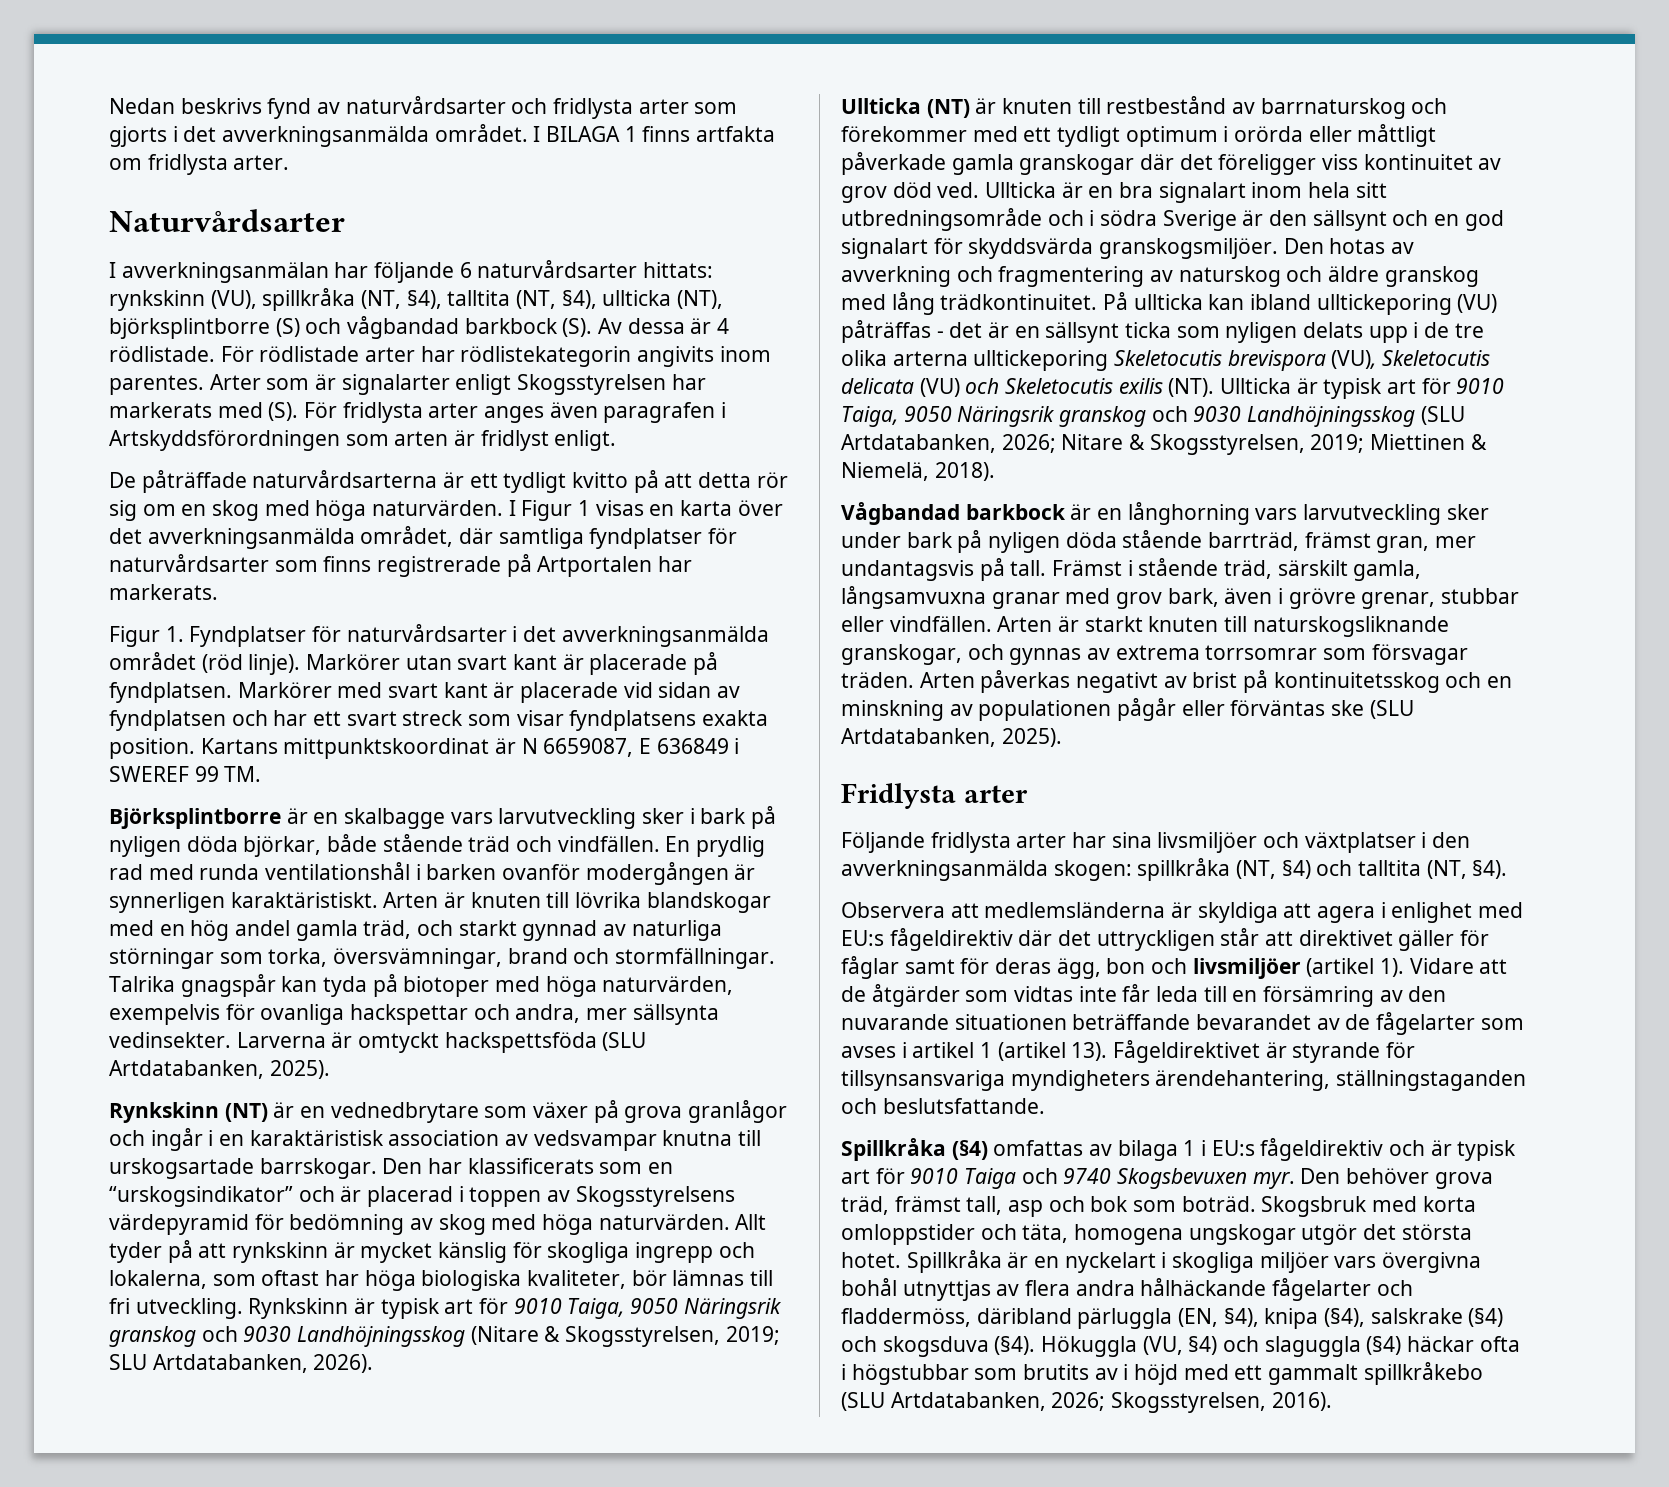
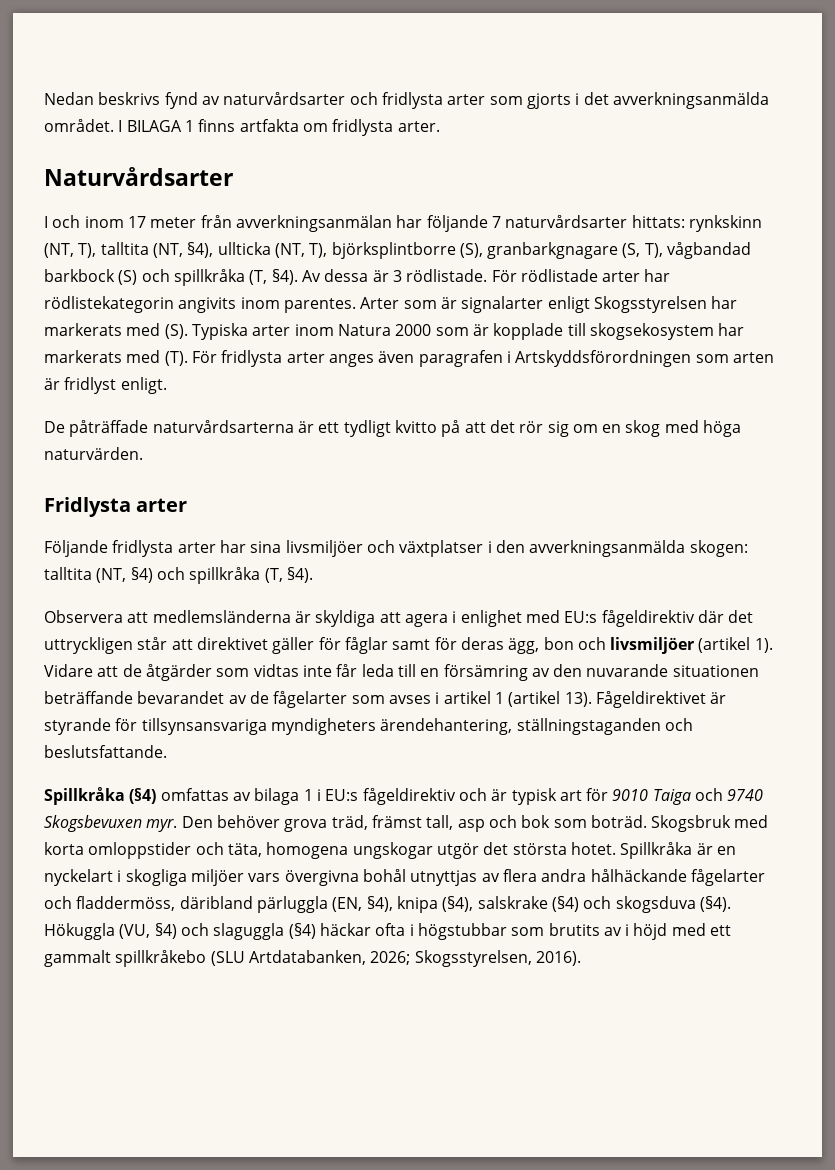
- I avverkningsanmälan har följande 6 naturvårdsarter hittats: rynkskinn (VU), spillkråka (NT, §4), talltita (NT, §4), ullticka (NT), björksplintborre (S) och vågbandad barkbock (S). Av dessa är 4 rödlistade.
+ I och inom 17 meter från avverkningsanmälan har följande 7 naturvårdsarter hittats: rynkskinn (NT, T), talltita (NT, §4), ullticka (NT, T), björksplintborre (S), granbarkgnagare (S, T), vågbandad barkbock (S) och spillkråka (T, §4). Av dessa är 3 rödlistade.
- Arter som är signalarter enligt Skogsstyrelsen har markerats med (S). För fridlysta arter anges även paragrafen i Artskyddsförordningen som arten är fridlyst enligt.
+ Arter som är signalarter enligt Skogsstyrelsen har markerats med (S). Typiska arter inom Natura 2000 som är kopplade till skogsekosystem har markerats med (T). För fridlysta arter anges även paragrafen i Artskyddsförordningen som arten är fridlyst enligt.
- De påträffade naturvårdsarterna är ett tydligt kvitto på att detta rör sig om en skog med höga naturvärden. I Figur 1 visas en karta över det avverkningsanmälda området, där samtliga fyndplatser för naturvårdsarter som finns registrerade på Artportalen har markerats.
- Figur 1. Fyndplatser för naturvårdsarter i det avverkningsanmälda området (röd linje). Markörer utan svart kant är placerade på fyndplatsen. Markörer med svart kant är placerade vid sidan av fyndplatsen och har ett svart streck som visar fyndplatsens exakta position. Kartans mittpunktskoordinat är N 6659087, E 636849 i SWEREF 99 TM.
- Björksplintborre är en skalbagge vars larvutveckling sker i bark på nyligen döda björkar, både stående träd och vindfällen. En prydlig rad med runda ventilationshål i barken ovanför modergången är synnerligen karaktäristiskt. Arten är knuten till lövrika blandskogar med en hög andel gamla träd, och starkt gynnad av naturliga störningar som torka, översvämningar, brand och stormfällningar. Talrika gnagspår kan tyda på biotoper med höga naturvärden, exempelvis för ovanliga hackspettar och andra, mer sällsynta vedinsekter. Larverna är omtyckt hackspettsföda (SLU Artdatabanken, 2025).
- Rynkskinn (NT) är en vednedbrytare som växer på grova granlågor och ingår i en karaktäristisk association av vedsvampar knutna till urskogsartade barrskogar. Den har klassificerats som en “urskogsindikator” och är placerad i toppen av Skogsstyrelsens värdepyramid för bedömning av skog med höga naturvärden. Allt tyder på att rynkskinn är mycket känslig för skogliga ingrepp och lokalerna, som oftast har höga biologiska kvaliteter, bör lämnas till fri utveckling. Rynkskinn är typisk art för 9010 Taiga, 9050 Näringsrik granskog och 9030 Landhöjningsskog (Nitare & Skogsstyrelsen, 2019; SLU Artdatabanken, 2026).
- Ullticka (NT) är knuten till restbestånd av barrnaturskog och förekommer med ett tydligt optimum i orörda eller måttligt påverkade gamla granskogar där det föreligger viss kontinuitet av grov död ved. Ullticka är en bra signalart inom hela sitt utbredningsområde och i södra Sverige är den sällsynt och en god signalart för skyddsvärda granskogsmiljöer. Den hotas av avverkning och fragmentering av naturskog och äldre granskog med lång trädkontinuitet. På ullticka kan ibland ulltickeporing (VU) påträffas - det är en sällsynt ticka som nyligen delats upp i de tre olika arterna ulltickeporing Skeletocutis brevispora (VU), Skeletocutis delicata (VU) och Skeletocutis exilis (NT). Ullticka är typisk art för 9010 Taiga, 9050 Näringsrik granskog och 9030 Landhöjningsskog (SLU Artdatabanken, 2026; Nitare & Skogsstyrelsen, 2019; Miettinen & Niemelä, 2018).
- Vågbandad barkbock är en långhorning vars larvutveckling sker under bark på nyligen döda stående barrträd, främst gran, mer undantagsvis på tall. Främst i stående träd, särskilt gamla, långsamvuxna granar med grov bark, även i grövre grenar, stubbar eller vindfällen. Arten är starkt knuten till naturskogsliknande granskogar, och gynnas av extrema torrsomrar som försvagar träden. Arten påverkas negativt av brist på kontinuitetsskog och en minskning av populationen pågår eller förväntas ske (SLU Artdatabanken, 2025).
+ De påträffade naturvårdsarterna är ett tydligt kvitto på att det rör sig om en skog med höga naturvärden.
- Följande fridlysta arter har sina livsmiljöer och växtplatser i den avverkningsanmälda skogen: spillkråka (NT, §4) och talltita (NT, §4).
+ Följande fridlysta arter har sina livsmiljöer och växtplatser i den avverkningsanmälda skogen: talltita (NT, §4) och spillkråka (T, §4).

